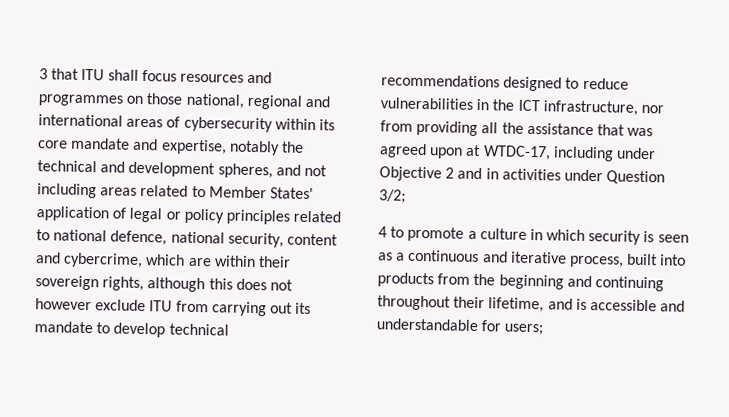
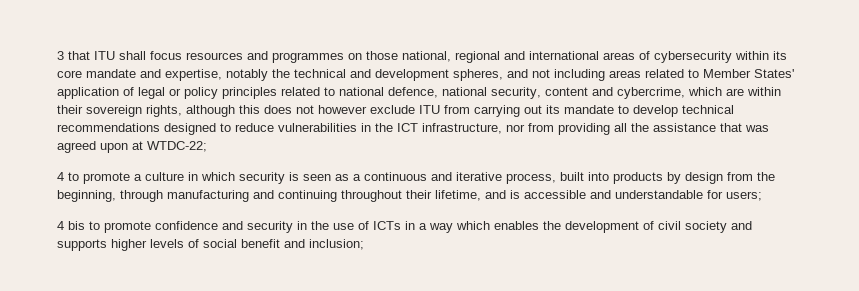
- 3 that ITU shall focus resources and programmes on those national, regional and international areas of cybersecurity within its core mandate and expertise, notably the technical and development spheres, and not including areas related to Member States' application of legal or policy principles related to national defence, national security, content and cybercrime, which are within their sovereign rights, although this does not however exclude ITU from carrying out its mandate to develop technical recommendations designed to reduce vulnerabilities in the ICT infrastructure, nor from providing all the assistance that was agreed upon at WTDC-17, including under Objective 2 and in activities under Question 3/2;
+ 3 that ITU shall focus resources and programmes on those national, regional and international areas of cybersecurity within its core mandate and expertise, notably the technical and development spheres, and not including areas related to Member States' application of legal or policy principles related to national defence, national security, content and cybercrime, which are within their sovereign rights, although this does not however exclude ITU from carrying out its mandate to develop technical recommendations designed to reduce vulnerabilities in the ICT infrastructure, nor from providing all the assistance that was agreed upon at WTDC-22;
- 4 to promote a culture in which security is seen as a continuous and iterative process, built into products from the beginning and continuing throughout their lifetime, and is accessible and understandable for users;
+ 4 to promote a culture in which security is seen as a continuous and iterative process, built into products by design from the beginning, through manufacturing and continuing throughout their lifetime, and is accessible and understandable for users;
+ 4 bis to promote confidence and security in the use of ICTs in a way which enables the development of civil society and supports higher levels of social benefit and inclusion;

